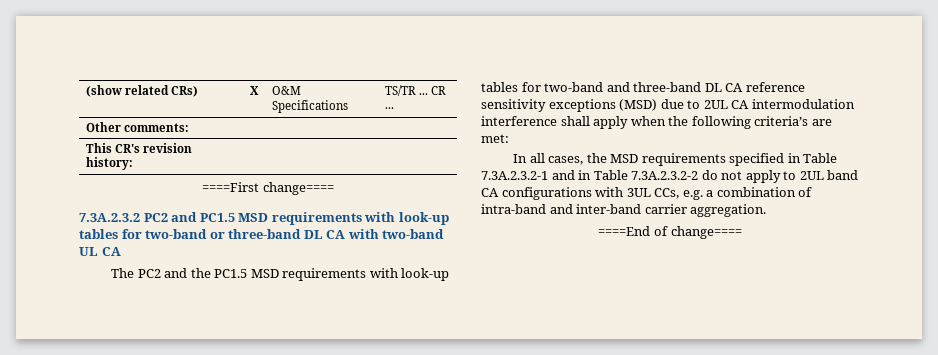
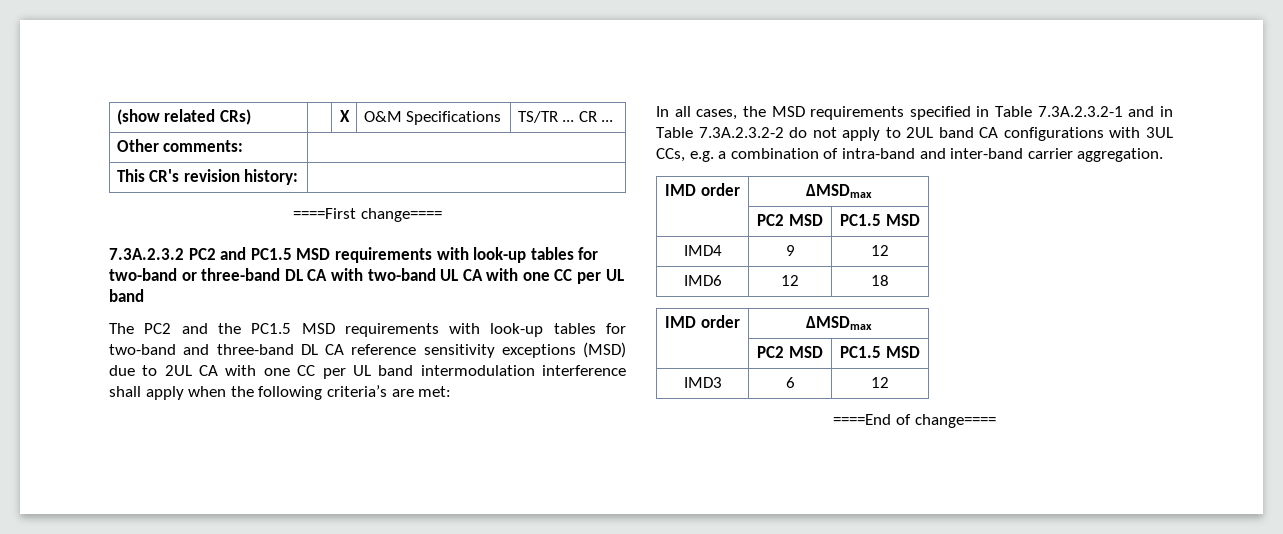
- 7.3A.2.3.2 PC2 and PC1.5 MSD requirements with look-up tables for two-band or three-band DL CA with two-band UL CA
+ 7.3A.2.3.2 PC2 and PC1.5 MSD requirements with look-up tables for two-band or three-band DL CA with two-band UL CA with one CC per UL band
- The PC2 and the PC1.5 MSD requirements with look-up tables for two-band and three-band DL CA reference sensitivity exceptions (MSD) due to 2UL CA intermodulation interference shall apply when the following criteria’s are met:
+ The PC2 and the PC1.5 MSD requirements with look-up tables for two-band and three-band DL CA reference sensitivity exceptions (MSD) due to 2UL CA with one CC per UL band intermodulation interference shall apply when the following criteria’s are met:
  In all cases, the MSD requirements specified in Table 7.3A.2.3.2-1 and in Table 7.3A.2.3.2-2 do not apply to 2UL band CA configurations with 3UL CCs, e.g. a combination of intra-band and inter-band carrier aggregation.
+ IMD order | ΔMSDmax
+ | PC2 MSD | PC1.5 MSD
+ IMD4 | 9 | 12
+ IMD6 | 12 | 18
+ IMD order | ΔMSDmax
+ | PC2 MSD | PC1.5 MSD
+ IMD3 | 6 | 12

